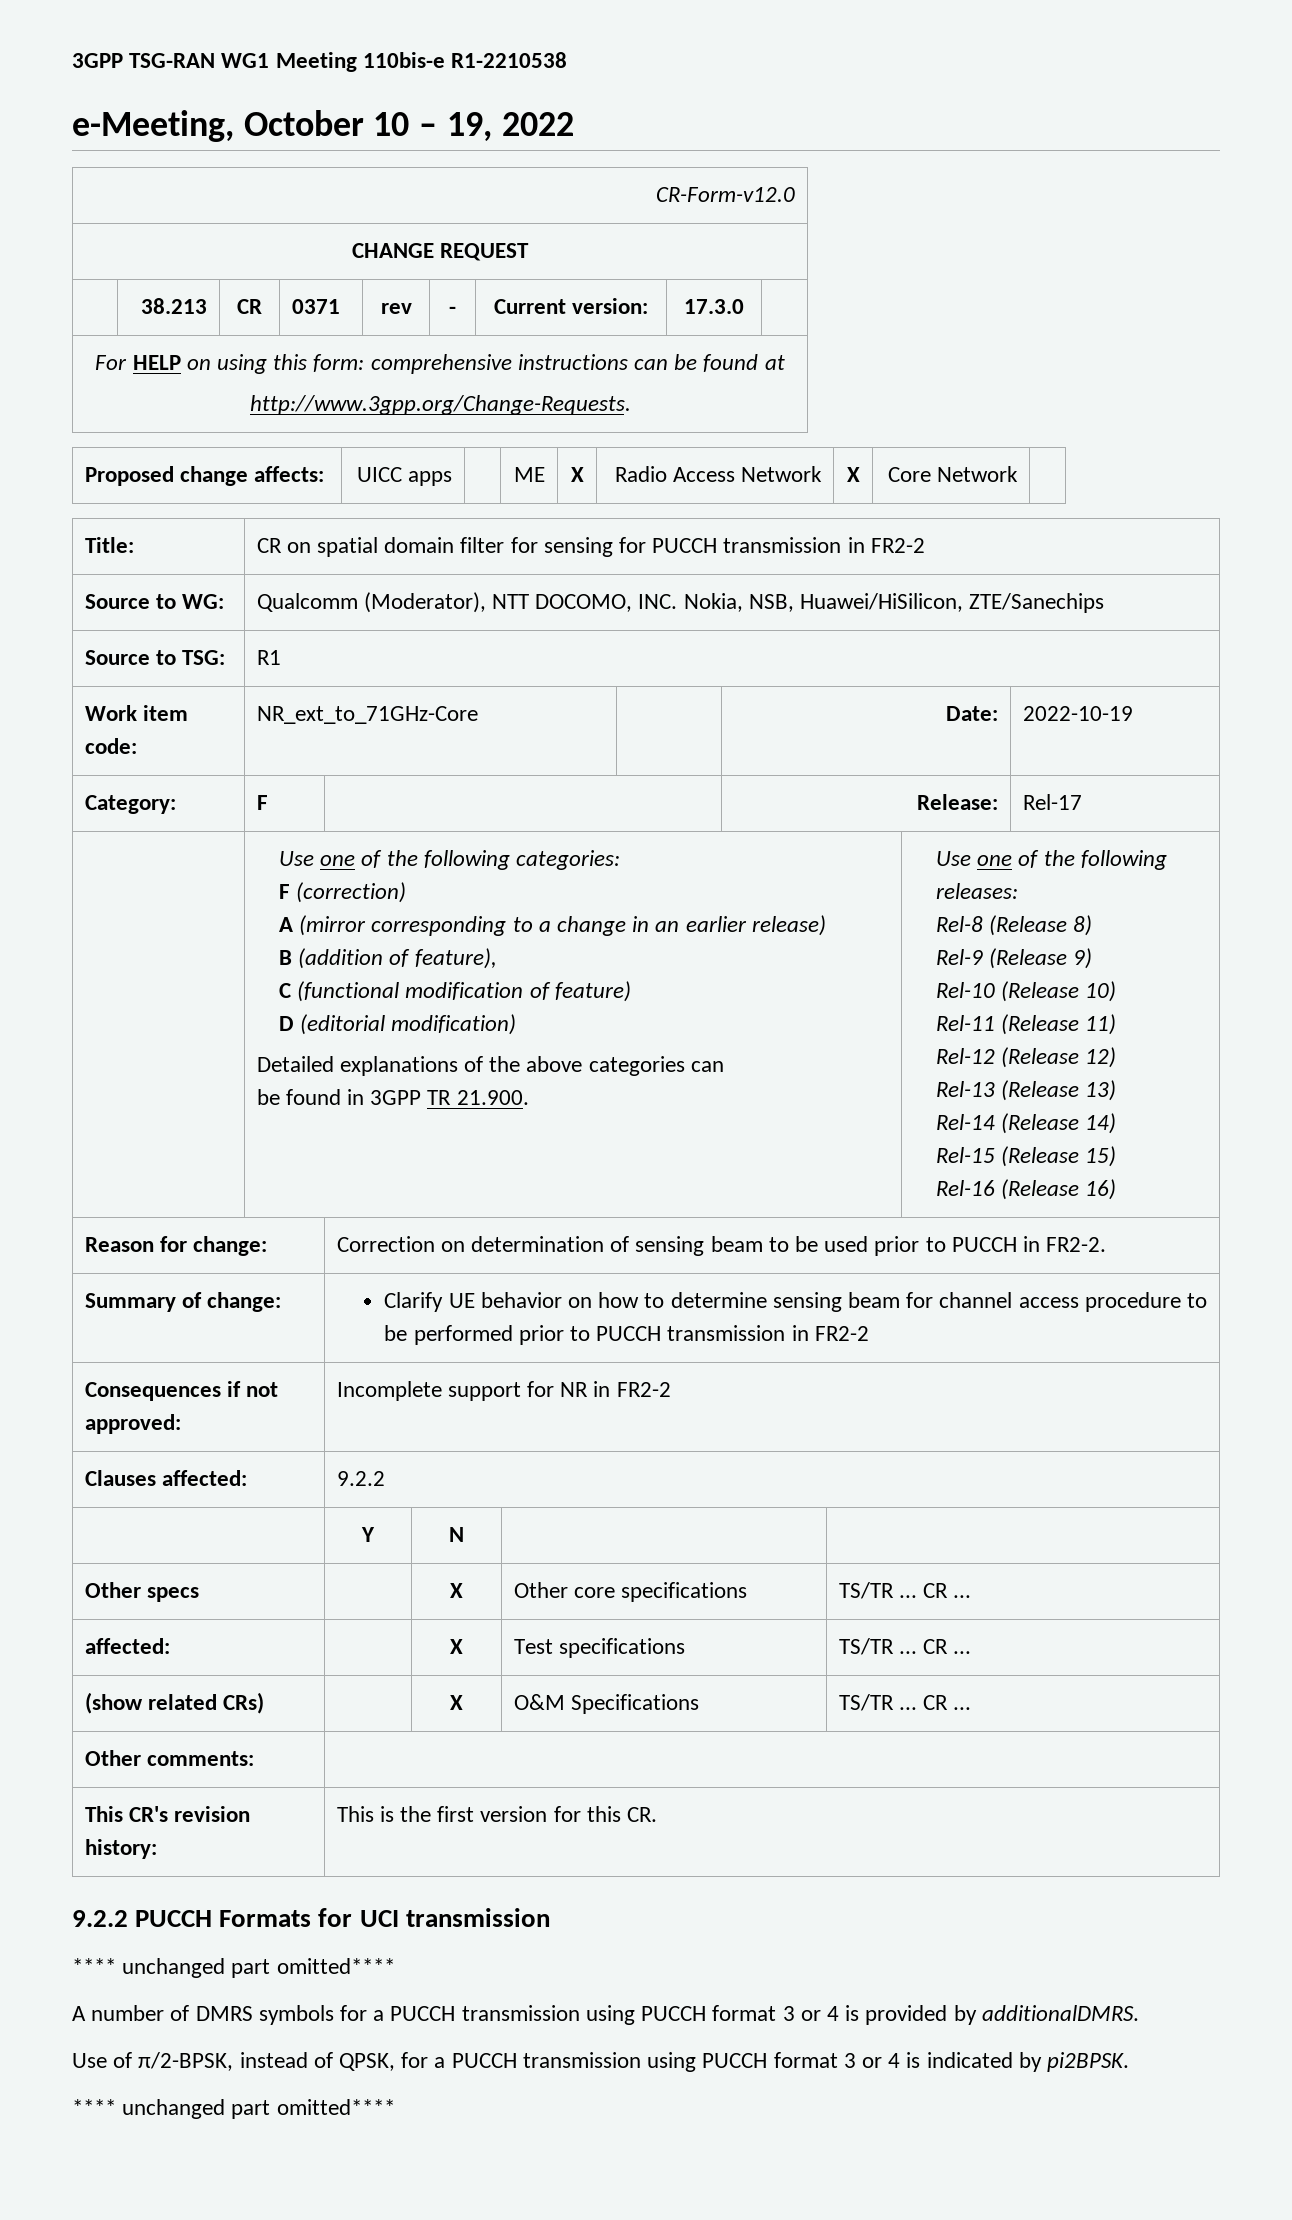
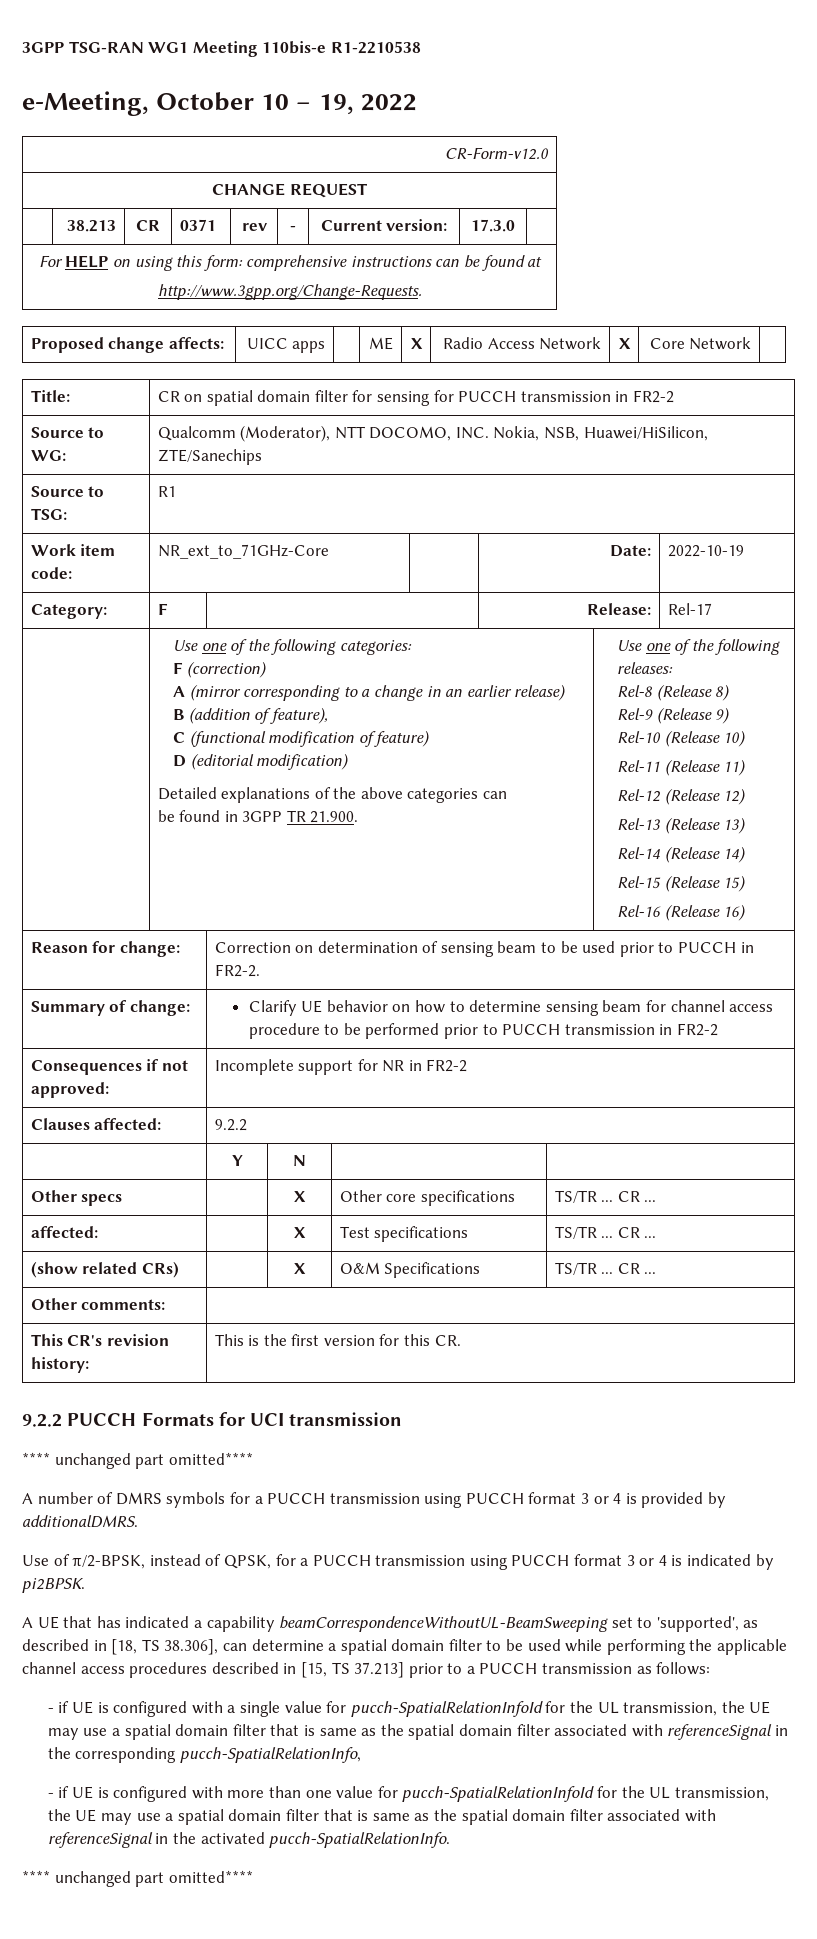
+ A UE that has indicated a capability beamCorrespondenceWithoutUL-BeamSweeping set to 'supported', as described in [18, TS 38.306], can determine a spatial domain filter to be used while performing the applicable channel access procedures described in [15, TS 37.213] prior to a PUCCH transmission as follows:
+ - if UE is configured with a single value for pucch-SpatialRelationInfoId for the UL transmission, the UE may use a spatial domain filter that is same as the spatial domain filter associated with referenceSignal in the corresponding pucch-SpatialRelationInfo,
+ - if UE is configured with more than one value for pucch-SpatialRelationInfoId for the UL transmission, the UE may use a spatial domain filter that is same as the spatial domain filter associated with referenceSignal in the activated pucch-SpatialRelationInfo.

